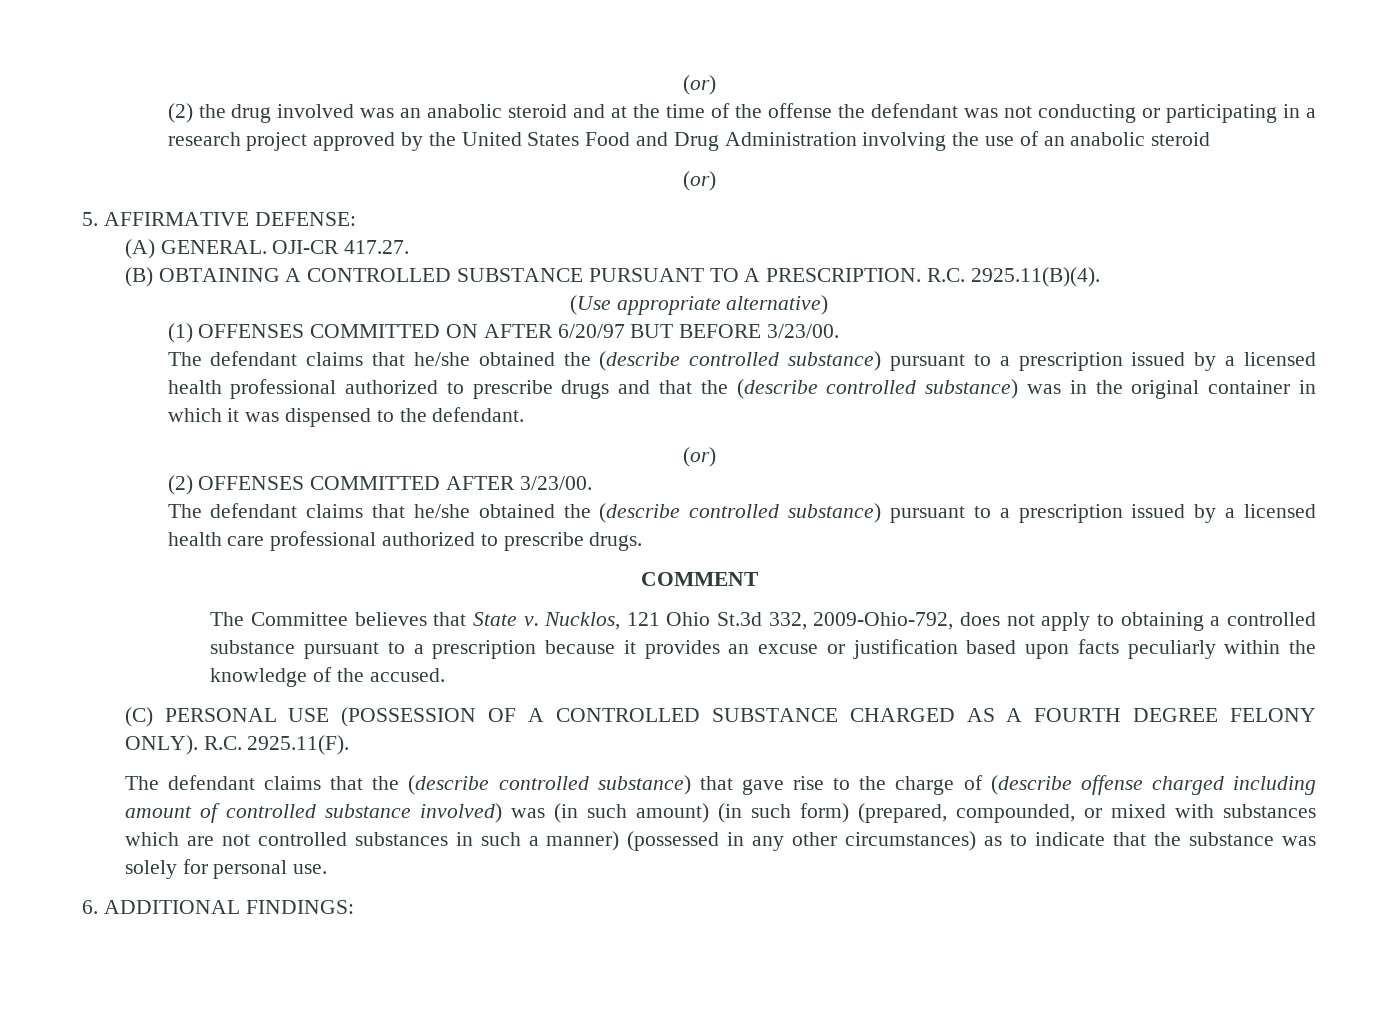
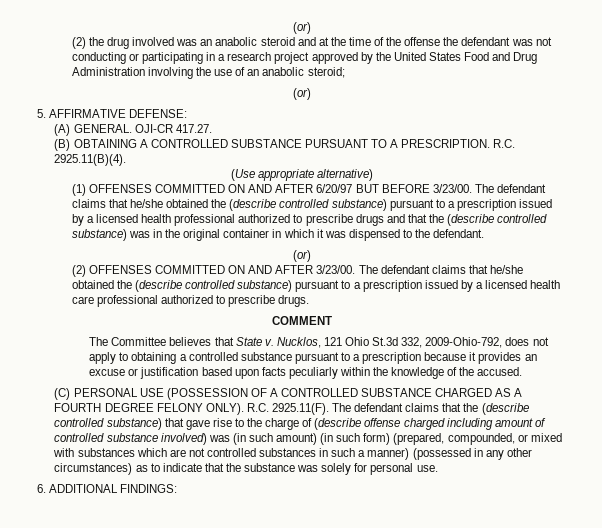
- (2) the drug involved was an anabolic steroid and at the time of the offense the defendant was not conducting or participating in a research project approved by the United States Food and Drug Administration involving the use of an anabolic steroid
+ (2) the drug involved was an anabolic steroid and at the time of the offense the defendant was not conducting or participating in a research project approved by the United States Food and Drug Administration involving the use of an anabolic steroid;
- (1) OFFENSES COMMITTED ON AFTER 6/20/97 BUT BEFORE 3/23/00.
- The defendant claims that he/she obtained the (describe controlled substance) pursuant to a prescription issued by a licensed health professional authorized to prescribe drugs and that the (describe controlled substance) was in the original container in which it was dispensed to the defendant.
+ (1) OFFENSES COMMITTED ON AND AFTER 6/20/97 BUT BEFORE 3/23/00. The defendant claims that he/she obtained the (describe controlled substance) pursuant to a prescription issued by a licensed health professional authorized to prescribe drugs and that the (describe controlled substance) was in the original container in which it was dispensed to the defendant.
- (2) OFFENSES COMMITTED AFTER 3/23/00.
- The defendant claims that he/she obtained the (describe controlled substance) pursuant to a prescription issued by a licensed health care professional authorized to prescribe drugs.
+ (2) OFFENSES COMMITTED ON AND AFTER 3/23/00. The defendant claims that he/she obtained the (describe controlled substance) pursuant to a prescription issued by a licensed health care professional authorized to prescribe drugs.
- R.C. 2925.11(F).
- The defendant claims that the (describe controlled substance) that gave rise to the charge of (describe offense charged including amount of controlled substance involved) was (in such amount) (in such form) (prepared, compounded, or mixed with substances which are not controlled substances in such a manner) (possessed in any other circumstances) as to indicate that the substance was solely for personal use.
+ R.C. 2925.11(F). The defendant claims that the (describe controlled substance) that gave rise to the charge of (describe offense charged including amount of controlled substance involved) was (in such amount) (in such form) (prepared, compounded, or mixed with substances which are not controlled substances in such a manner) (possessed in any other circumstances) as to indicate that the substance was solely for personal use.

